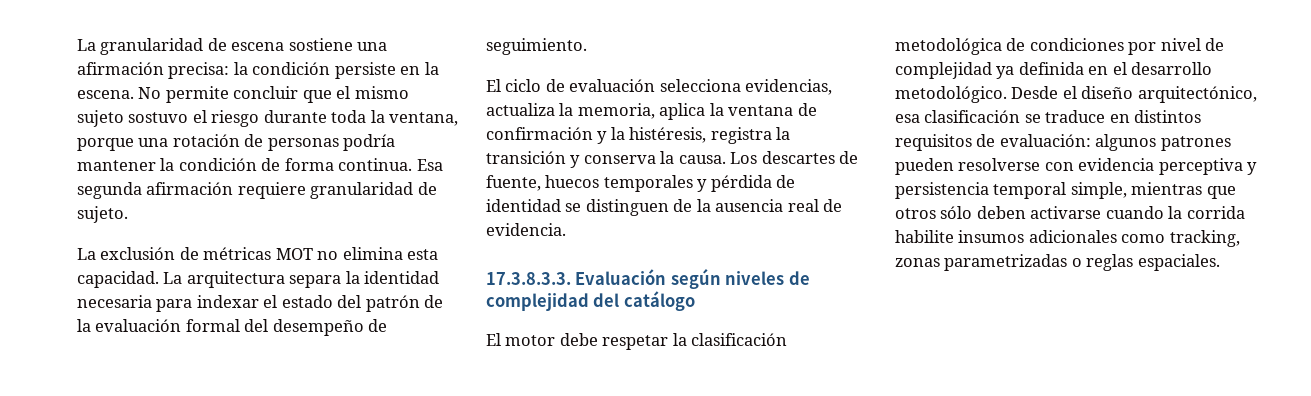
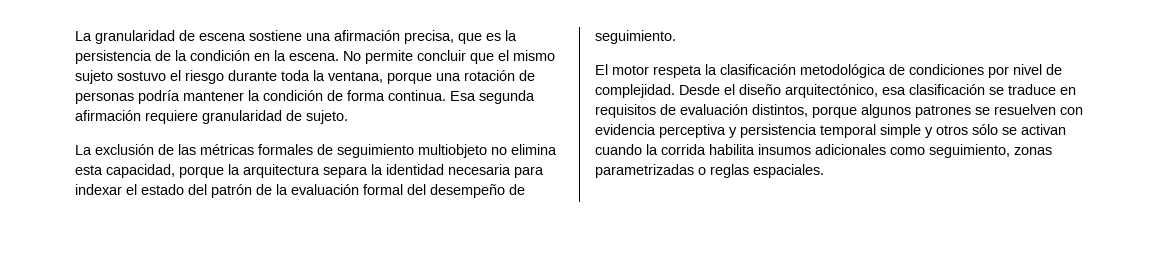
- La granularidad de escena sostiene una afirmación precisa: la condición persiste en la escena.
+ La granularidad de escena sostiene una afirmación precisa, que es la persistencia de la condición en la escena.
- La exclusión de métricas MOT no elimina esta capacidad. La arquitectura separa la identidad necesaria para indexar el estado del patrón de la evaluación formal del desempeño de seguimiento.
+ La exclusión de las métricas formales de seguimiento multiobjeto no elimina esta capacidad, porque la arquitectura separa la identidad necesaria para indexar el estado del patrón de la evaluación formal del desempeño de seguimiento.
- El ciclo de evaluación selecciona evidencias, actualiza la memoria, aplica la ventana de confirmación y la histéresis, registra la transición y conserva la causa. Los descartes de fuente, huecos temporales y pérdida de identidad se distinguen de la ausencia real de evidencia.
- 17.3.8.3.3. Evaluación según niveles de complejidad del catálogo
- El motor debe respetar la clasificación metodológica de condiciones por nivel de complejidad ya definida en el desarrollo metodológico.
+ El motor respeta la clasificación metodológica de condiciones por nivel de complejidad.
- Desde el diseño arquitectónico, esa clasificación se traduce en distintos requisitos de evaluación: algunos patrones pueden resolverse con evidencia perceptiva y persistencia temporal simple, mientras que otros sólo deben activarse cuando la corrida habilite insumos adicionales como tracking, zonas parametrizadas o reglas espaciales.
+ Desde el diseño arquitectónico, esa clasificación se traduce en requisitos de evaluación distintos, porque algunos patrones se resuelven con evidencia perceptiva y persistencia temporal simple y otros sólo se activan cuando la corrida habilita insumos adicionales como seguimiento, zonas parametrizadas o reglas espaciales.

